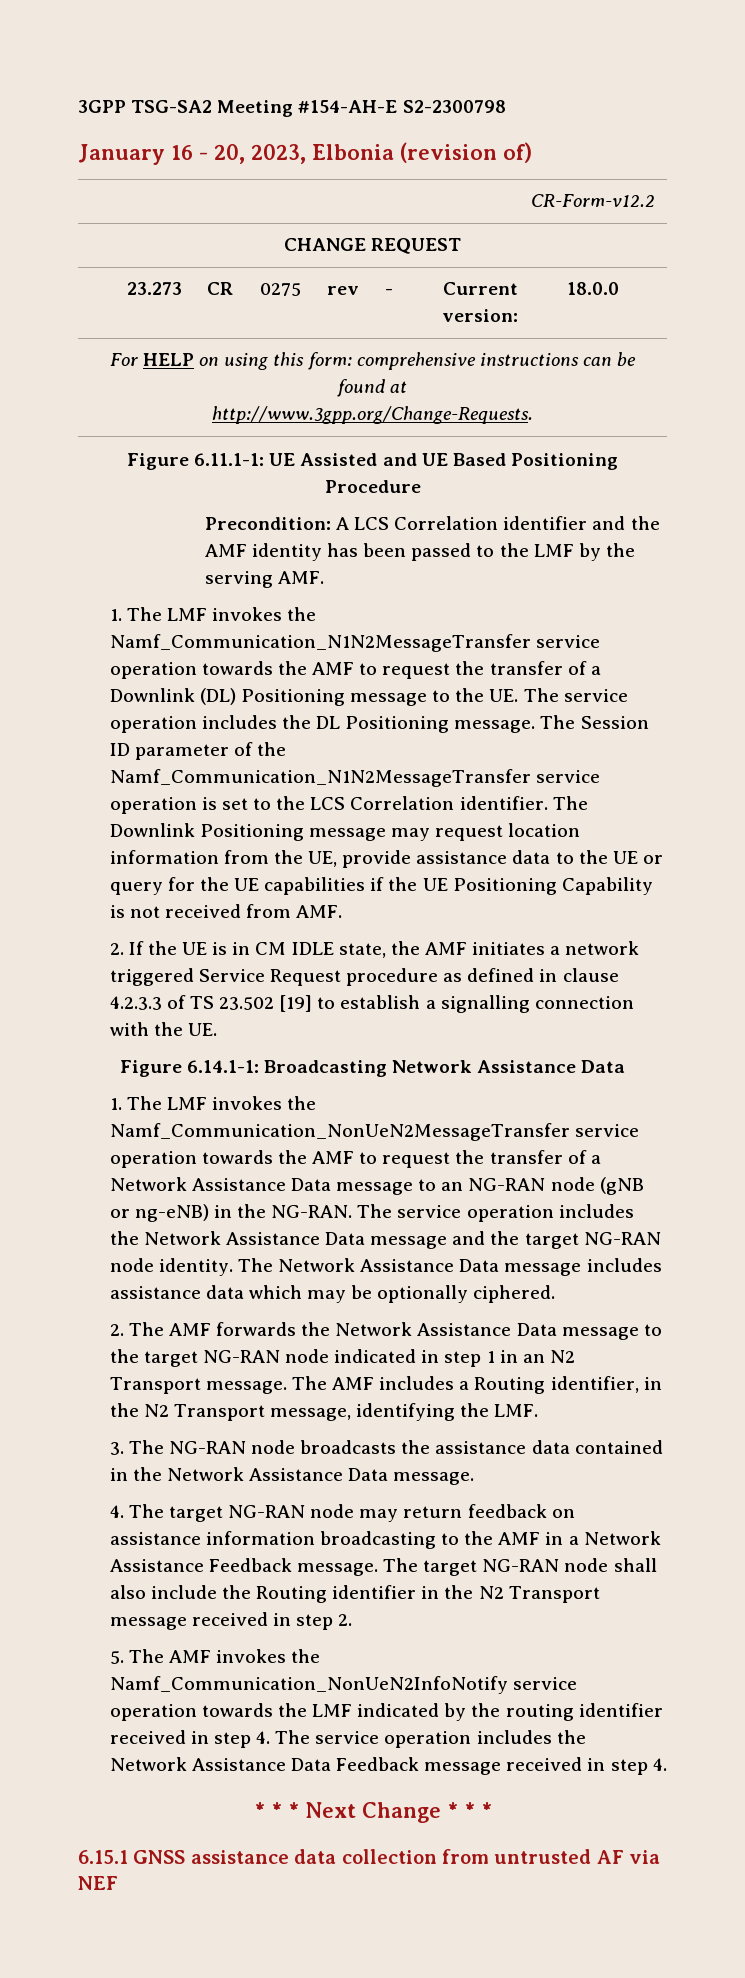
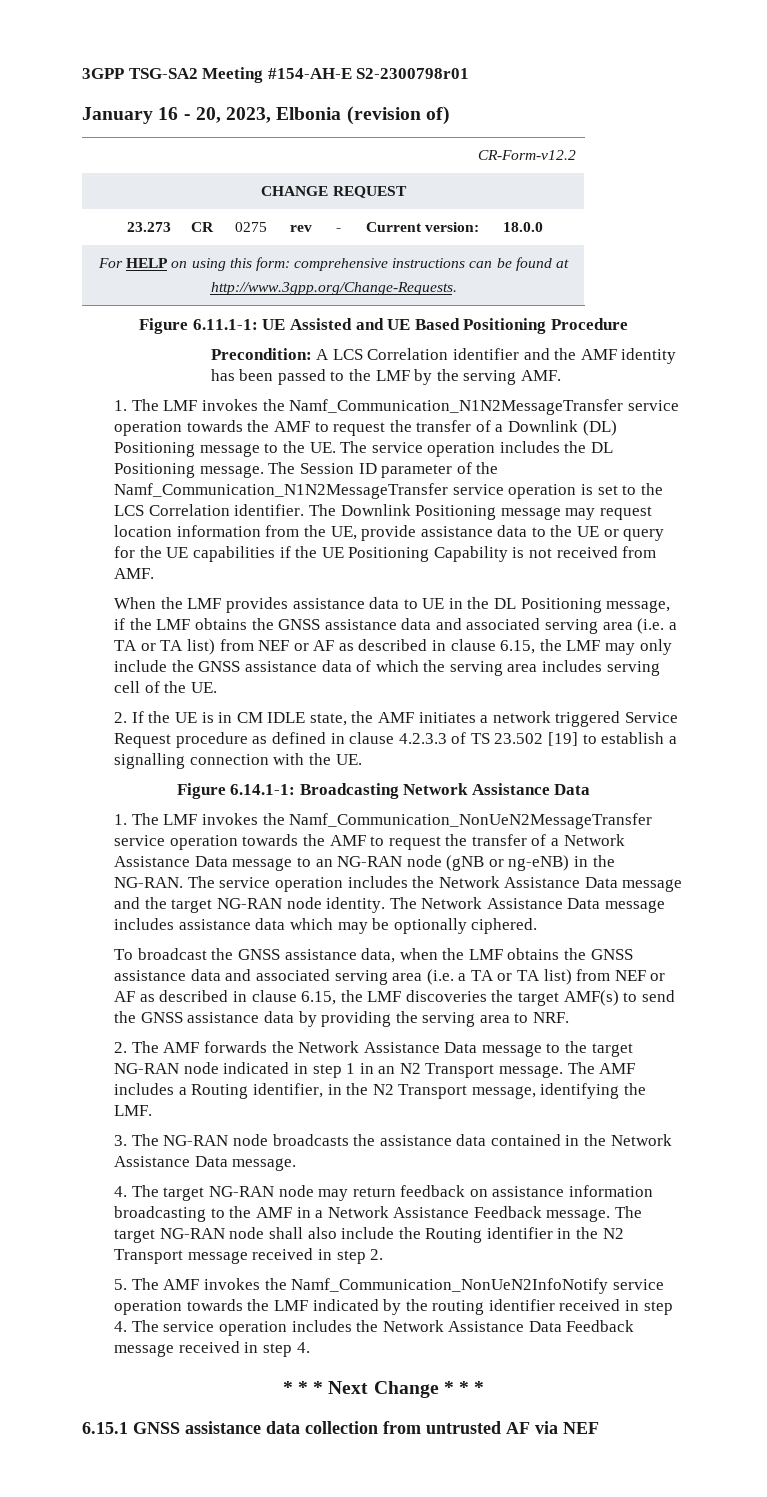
- 3GPP TSG-SA2 Meeting #154-AH-E S2-2300798
+ 3GPP TSG-SA2 Meeting #154-AH-E S2-2300798r01
+ When the LMF provides assistance data to UE in the DL Positioning message, if the LMF obtains the GNSS assistance data and associated serving area (i.e. a TA or TA list) from NEF or AF as described in clause 6.15, the LMF may only include the GNSS assistance data of which the serving area includes serving cell of the UE.
+ To broadcast the GNSS assistance data, when the LMF obtains the GNSS assistance data and associated serving area (i.e. a TA or TA list) from NEF or AF as described in clause 6.15, the LMF discoveries the target AMF(s) to send the GNSS assistance data by providing the serving area to NRF.

